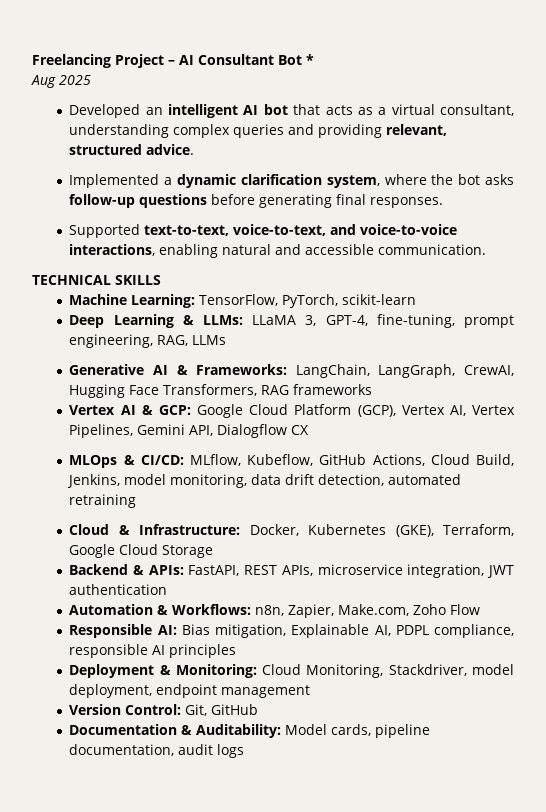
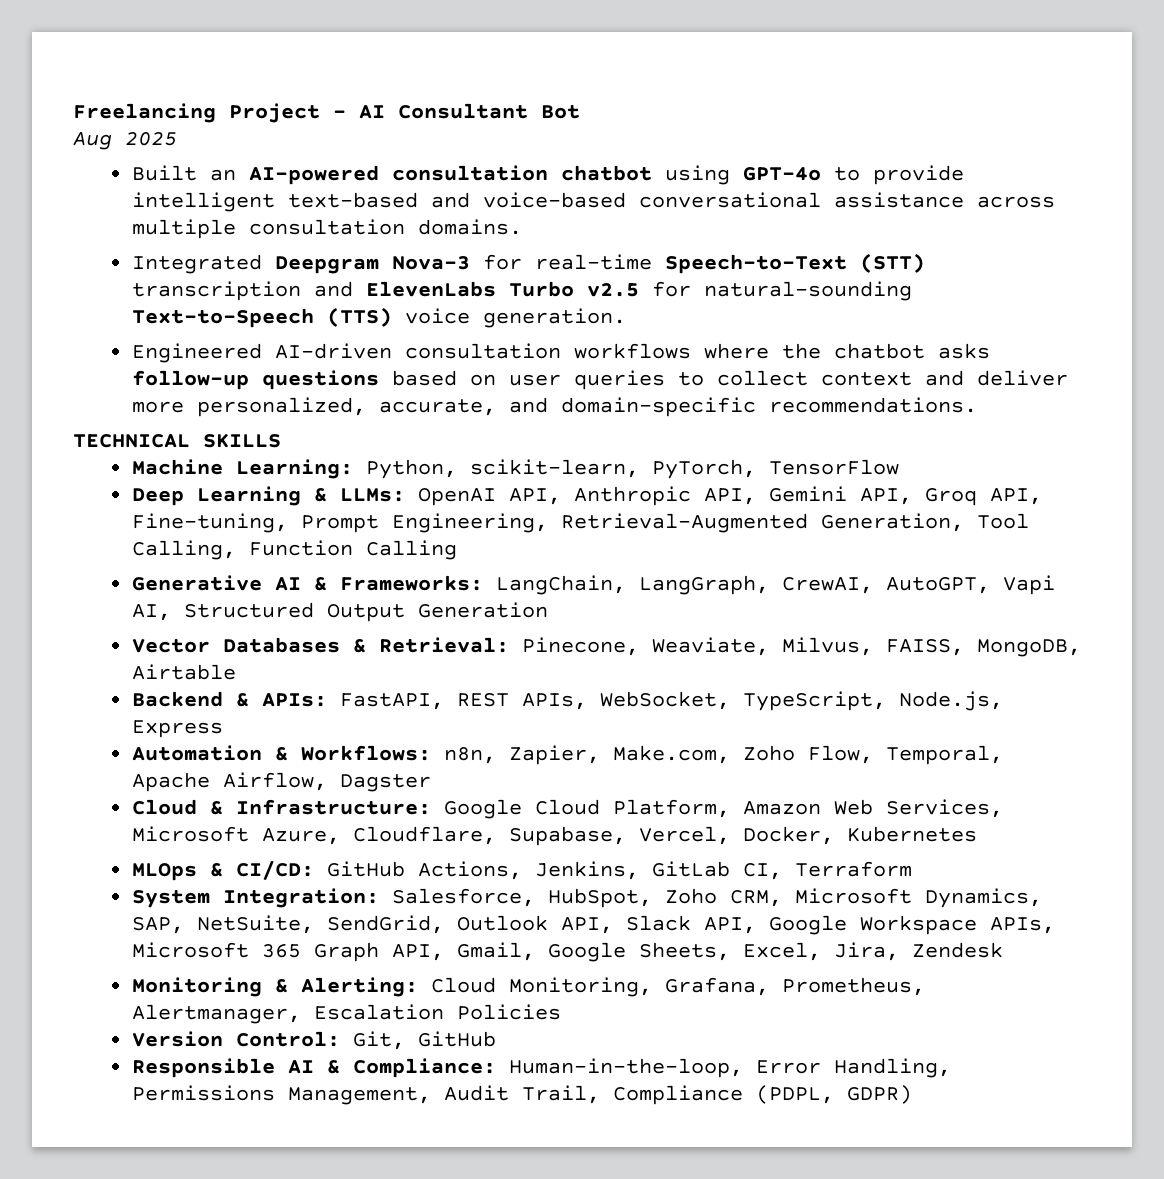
- Freelancing Project – AI Consultant Bot *
+ Freelancing Project – AI Consultant Bot
- Developed an intelligent AI bot that acts as a virtual consultant, understanding complex queries and providing relevant, structured advice.
- Implemented a dynamic clarification system, where the bot asks follow-up questions before generating final responses.
- Supported text-to-text, voice-to-text, and voice-to-voice interactions, enabling natural and accessible communication.
+ Built an AI-powered consultation chatbot using GPT-4o to provide intelligent text-based and voice-based conversational assistance across multiple consultation domains.
+ Integrated Deepgram Nova-3 for real-time Speech-to-Text (STT) transcription and ElevenLabs Turbo v2.5 for natural-sounding Text-to-Speech (TTS) voice generation.
+ Engineered AI-driven consultation workflows where the chatbot asks follow-up questions based on user queries to collect context and deliver more personalized, accurate, and domain-specific recommendations.
- Machine Learning: TensorFlow, PyTorch, scikit-learn
+ Machine Learning: Python, scikit-learn, PyTorch, TensorFlow
- Deep Learning & LLMs: LLaMA 3, GPT-4, fine-tuning, prompt engineering, RAG, LLMs
+ Deep Learning & LLMs: OpenAI API, Anthropic API, Gemini API, Groq API, Fine-tuning, Prompt Engineering, Retrieval-Augmented Generation, Tool Calling, Function Calling
- Generative AI & Frameworks: LangChain, LangGraph, CrewAI, Hugging Face Transformers, RAG frameworks
- Vertex AI & GCP: Google Cloud Platform (GCP), Vertex AI, Vertex Pipelines, Gemini API, Dialogflow CX
- MLOps & CI/CD: MLflow, Kubeflow, GitHub Actions, Cloud Build, Jenkins, model monitoring, data drift detection, automated retraining
- Cloud & Infrastructure: Docker, Kubernetes (GKE), Terraform, Google Cloud Storage
+ Generative AI & Frameworks: LangChain, LangGraph, CrewAI, AutoGPT, Vapi AI, Structured Output Generation
+ Vector Databases & Retrieval: Pinecone, Weaviate, Milvus, FAISS, MongoDB, Airtable
- Backend & APIs: FastAPI, REST APIs, microservice integration, JWT authentication
+ Backend & APIs: FastAPI, REST APIs, WebSocket, TypeScript, Node.js, Express
- Automation & Workflows: n8n, Zapier, Make.com, Zoho Flow
- Responsible AI: Bias mitigation, Explainable AI, PDPL compliance, responsible AI principles
- Deployment & Monitoring: Cloud Monitoring, Stackdriver, model deployment, endpoint management
+ Automation & Workflows: n8n, Zapier, Make.com, Zoho Flow, Temporal, Apache Airflow, Dagster
+ Cloud & Infrastructure: Google Cloud Platform, Amazon Web Services, Microsoft Azure, Cloudflare, Supabase, Vercel, Docker, Kubernetes
+ MLOps & CI/CD: GitHub Actions, Jenkins, GitLab CI, Terraform
+ System Integration: Salesforce, HubSpot, Zoho CRM, Microsoft Dynamics, SAP, NetSuite, SendGrid, Outlook API, Slack API, Google Workspace APIs, Microsoft 365 Graph API, Gmail, Google Sheets, Excel, Jira, Zendesk
+ Monitoring & Alerting: Cloud Monitoring, Grafana, Prometheus, Alertmanager, Escalation Policies
  Version Control: Git, GitHub
- Documentation & Auditability: Model cards, pipeline documentation, audit logs
+ Responsible AI & Compliance: Human-in-the-loop, Error Handling, Permissions Management, Audit Trail, Compliance (PDPL, GDPR)

